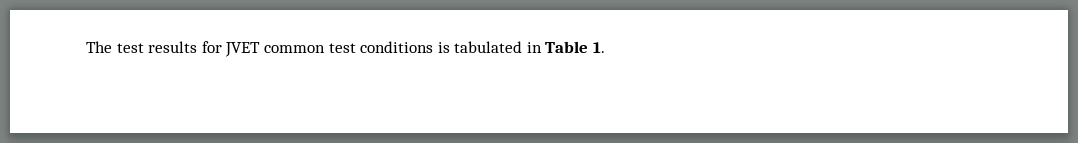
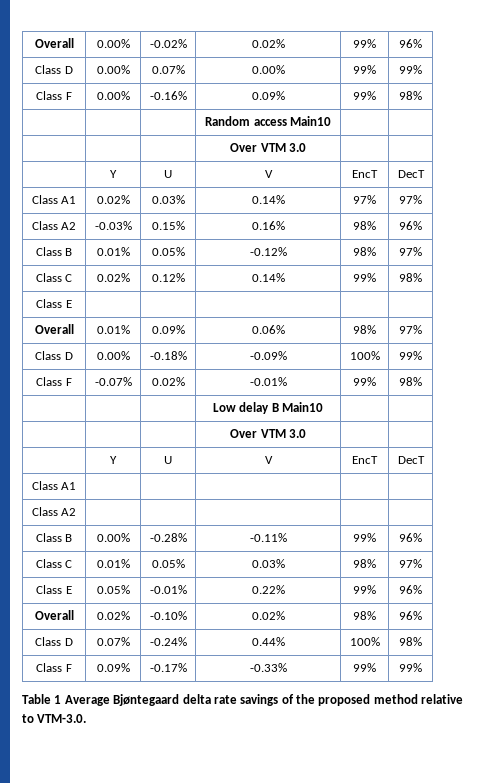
- The test results for JVET common test conditions is tabulated in Table 1.
+ Overall | 0.00% | -0.02% | 0.02% | 99% | 96%
+ Class D | 0.00% | 0.07% | 0.00% | 99% | 99%
+ Class F | 0.00% | -0.16% | 0.09% | 99% | 98%
+ | | | Random access Main10 | |
+ | | | Over VTM 3.0 | |
+ | Y | U | V | EncT | DecT
+ Class A1 | 0.02% | 0.03% | 0.14% | 97% | 97%
+ Class A2 | -0.03% | 0.15% | 0.16% | 98% | 96%
+ Class B | 0.01% | 0.05% | -0.12% | 98% | 97%
+ Class C | 0.02% | 0.12% | 0.14% | 99% | 98%
+ Class E | | | | |
+ Overall | 0.01% | 0.09% | 0.06% | 98% | 97%
+ Class D | 0.00% | -0.18% | -0.09% | 100% | 99%
+ Class F | -0.07% | 0.02% | -0.01% | 99% | 98%
+ | | | Low delay B Main10 | |
+ | | | Over VTM 3.0 | |
+ | Y | U | V | EncT | DecT
+ Class A1 | | | | |
+ Class A2 | | | | |
+ Class B | 0.00% | -0.28% | -0.11% | 99% | 96%
+ Class C | 0.01% | 0.05% | 0.03% | 98% | 97%
+ Class E | 0.05% | -0.01% | 0.22% | 99% | 96%
+ Overall | 0.02% | -0.10% | 0.02% | 98% | 96%
+ Class D | 0.07% | -0.24% | 0.44% | 100% | 98%
+ Class F | 0.09% | -0.17% | -0.33% | 99% | 99%
+ Table 1 Average Bjøntegaard delta rate savings of the proposed method relative to VTM-3.0.

